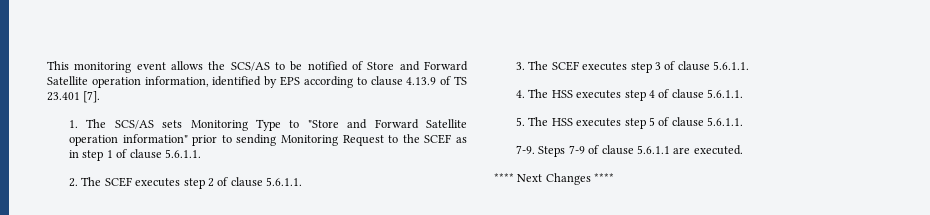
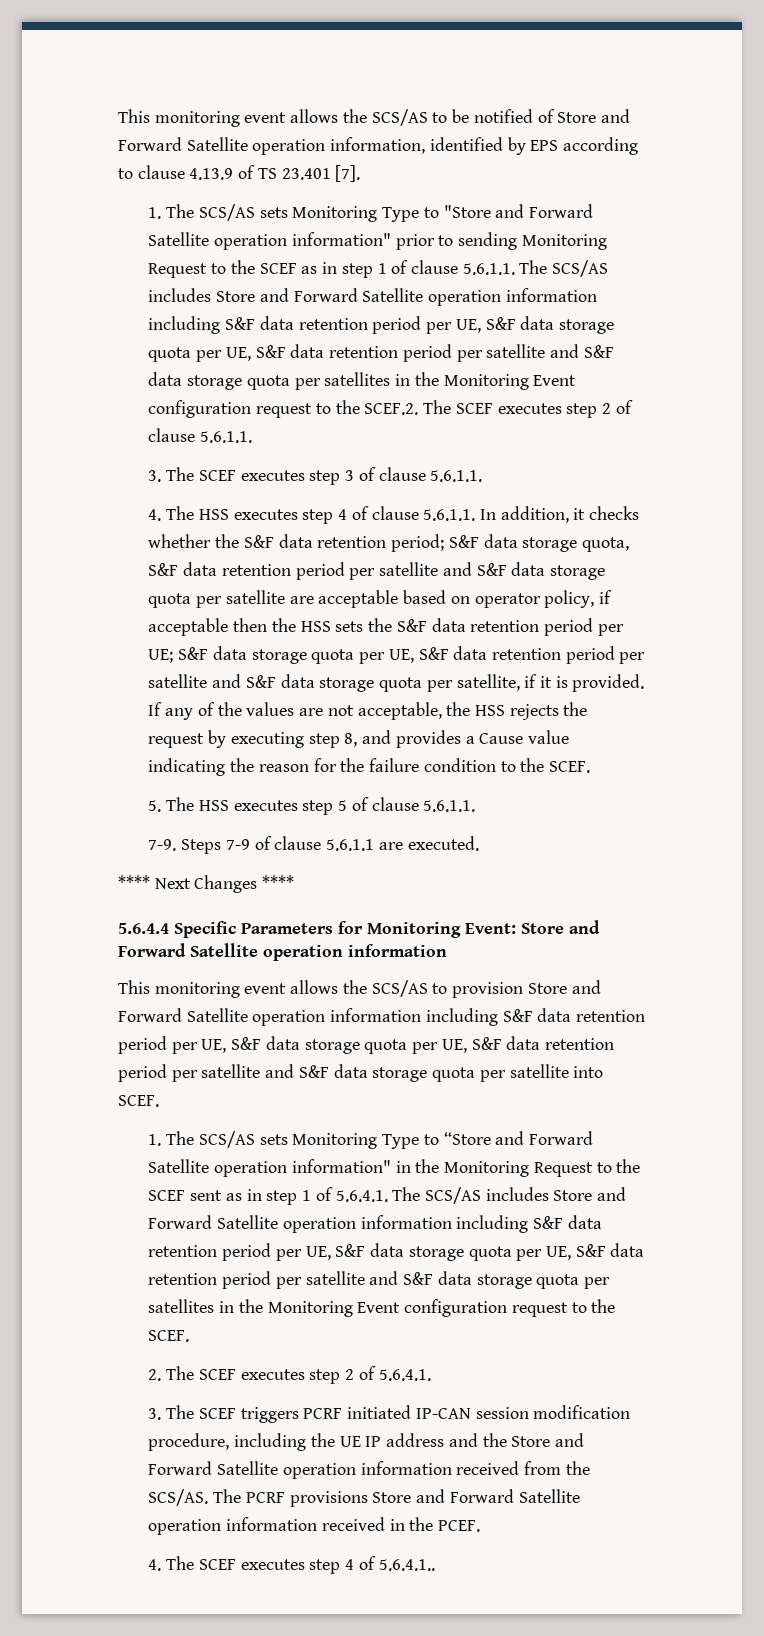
- 1. The SCS/AS sets Monitoring Type to "Store and Forward Satellite operation information" prior to sending Monitoring Request to the SCEF as in step 1 of clause 5.6.1.1.
- 2. The SCEF executes step 2 of clause 5.6.1.1.
+ 1. The SCS/AS sets Monitoring Type to "Store and Forward Satellite operation information" prior to sending Monitoring Request to the SCEF as in step 1 of clause 5.6.1.1. The SCS/AS includes Store and Forward Satellite operation information including S&F data retention period per UE, S&F data storage quota per UE, S&F data retention period per satellite and S&F data storage quota per satellites in the Monitoring Event configuration request to the SCEF.2. The SCEF executes step 2 of clause 5.6.1.1.
- 4. The HSS executes step 4 of clause 5.6.1.1.
+ 4. The HSS executes step 4 of clause 5.6.1.1. In addition, it checks whether the S&F data retention period; S&F data storage quota, S&F data retention period per satellite and S&F data storage quota per satellite are acceptable based on operator policy, if acceptable then the HSS sets the S&F data retention period per UE; S&F data storage quota per UE, S&F data retention period per satellite and S&F data storage quota per satellite, if it is provided. If any of the values are not acceptable, the HSS rejects the request by executing step 8, and provides a Cause value indicating the reason for the failure condition to the SCEF.
+ 5.6.4.4 Specific Parameters for Monitoring Event: Store and Forward Satellite operation information
+ This monitoring event allows the SCS/AS to provision Store and Forward Satellite operation information including S&F data retention period per UE, S&F data storage quota per UE, S&F data retention period per satellite and S&F data storage quota per satellite into SCEF.
+ 1. The SCS/AS sets Monitoring Type to “Store and Forward Satellite operation information" in the Monitoring Request to the SCEF sent as in step 1 of 5.6.4.1. The SCS/AS includes Store and Forward Satellite operation information including S&F data retention period per UE, S&F data storage quota per UE, S&F data retention period per satellite and S&F data storage quota per satellites in the Monitoring Event configuration request to the SCEF.
+ 2. The SCEF executes step 2 of 5.6.4.1.
+ 3. The SCEF triggers PCRF initiated IP-CAN session modification procedure, including the UE IP address and the Store and Forward Satellite operation information received from the SCS/AS. The PCRF provisions Store and Forward Satellite operation information received in the PCEF.
+ 4. The SCEF executes step 4 of 5.6.4.1..

